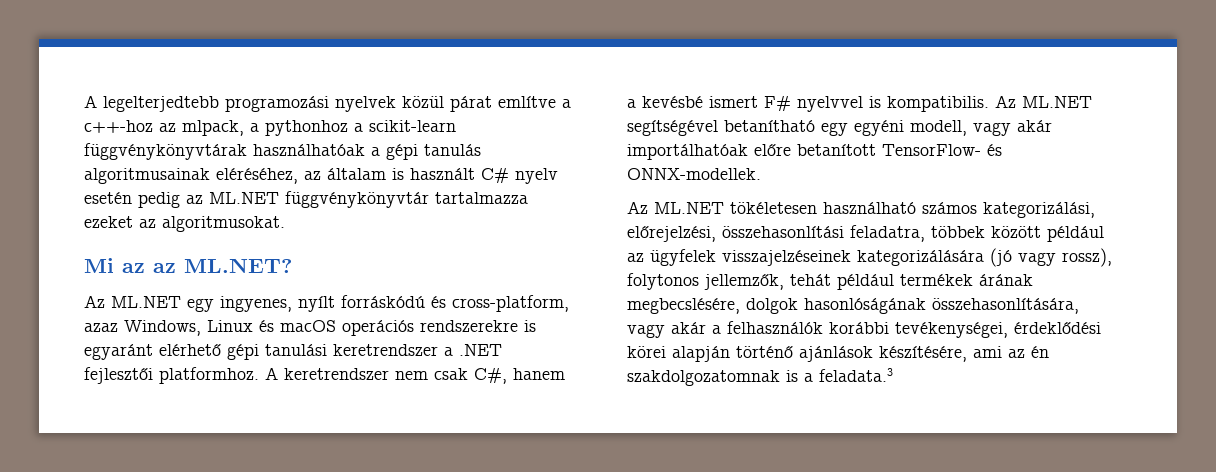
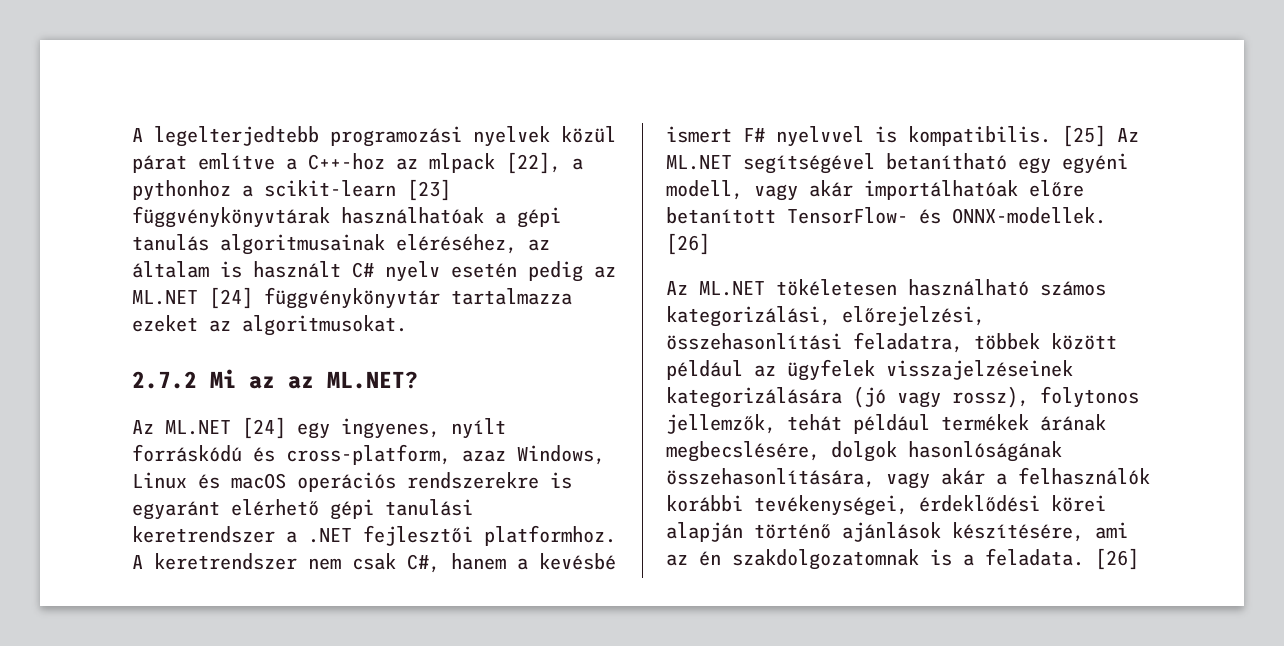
- A legelterjedtebb programozási nyelvek közül párat említve a c++-hoz az mlpack, a pythonhoz a scikit-learn függvénykönyvtárak használhatóak a gépi tanulás algoritmusainak eléréséhez, az általam is használt C# nyelv esetén pedig az ML.NET függvénykönyvtár tartalmazza ezeket az algoritmusokat.
+ A legelterjedtebb programozási nyelvek közül párat említve a C++-hoz az mlpack [22], a pythonhoz a scikit-learn [23] függvénykönyvtárak használhatóak a gépi tanulás algoritmusainak eléréséhez, az általam is használt C# nyelv esetén pedig az ML.NET [24] függvénykönyvtár tartalmazza ezeket az algoritmusokat.
- Mi az az ML.NET?
+ 2.7.2 Mi az az ML.NET?
- Az ML.NET egy ingyenes, nyílt forráskódú és cross-platform, azaz Windows, Linux és macOS operációs rendszerekre is egyaránt elérhető gépi tanulási keretrendszer a .NET fejlesztői platformhoz.
+ Az ML.NET [24] egy ingyenes, nyílt forráskódú és cross-platform, azaz Windows, Linux és macOS operációs rendszerekre is egyaránt elérhető gépi tanulási keretrendszer a .NET fejlesztői platformhoz.
- Az ML.NET segítségével betanítható egy egyéni modell, vagy akár importálhatóak előre betanított TensorFlow- és ONNX-modellek.
+ [25] Az ML.NET segítségével betanítható egy egyéni modell, vagy akár importálhatóak előre betanított TensorFlow- és ONNX-modellek. [26]
- Az ML.NET tökéletesen használható számos kategorizálási, előrejelzési, összehasonlítási feladatra, többek között például az ügyfelek visszajelzéseinek kategorizálására (jó vagy rossz), folytonos jellemzők, tehát például termékek árának megbecslésére, dolgok hasonlóságának összehasonlítására, vagy akár a felhasználók korábbi tevékenységei, érdeklődési körei alapján történő ajánlások készítésére, ami az én szakdolgozatomnak is a feladata.3
+ Az ML.NET tökéletesen használható számos kategorizálási, előrejelzési, összehasonlítási feladatra, többek között például az ügyfelek visszajelzéseinek kategorizálására (jó vagy rossz), folytonos jellemzők, tehát például termékek árának megbecslésére, dolgok hasonlóságának összehasonlítására, vagy akár a felhasználók korábbi tevékenységei, érdeklődési körei alapján történő ajánlások készítésére, ami az én szakdolgozatomnak is a feladata. [26]

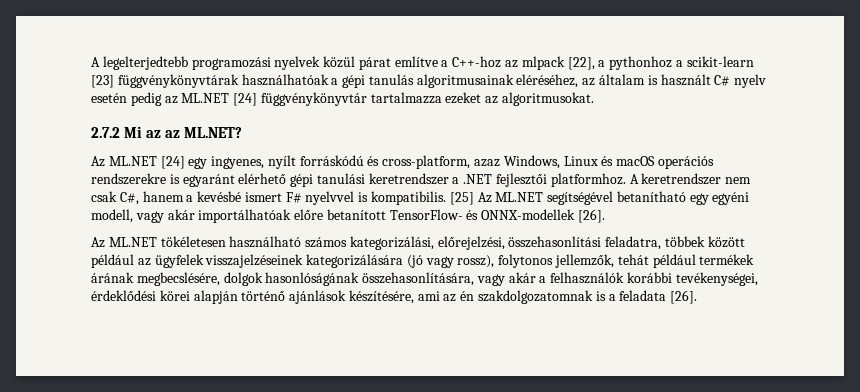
- [25] Az ML.NET segítségével betanítható egy egyéni modell, vagy akár importálhatóak előre betanított TensorFlow- és ONNX-modellek. [26]
+ [25] Az ML.NET segítségével betanítható egy egyéni modell, vagy akár importálhatóak előre betanított TensorFlow- és ONNX-modellek [26].
- Az ML.NET tökéletesen használható számos kategorizálási, előrejelzési, összehasonlítási feladatra, többek között például az ügyfelek visszajelzéseinek kategorizálására (jó vagy rossz), folytonos jellemzők, tehát például termékek árának megbecslésére, dolgok hasonlóságának összehasonlítására, vagy akár a felhasználók korábbi tevékenységei, érdeklődési körei alapján történő ajánlások készítésére, ami az én szakdolgozatomnak is a feladata. [26]
+ Az ML.NET tökéletesen használható számos kategorizálási, előrejelzési, összehasonlítási feladatra, többek között például az ügyfelek visszajelzéseinek kategorizálására (jó vagy rossz), folytonos jellemzők, tehát például termékek árának megbecslésére, dolgok hasonlóságának összehasonlítására, vagy akár a felhasználók korábbi tevékenységei, érdeklődési körei alapján történő ajánlások készítésére, ami az én szakdolgozatomnak is a feladata [26].

